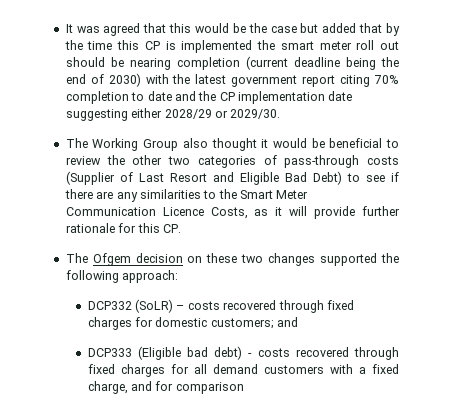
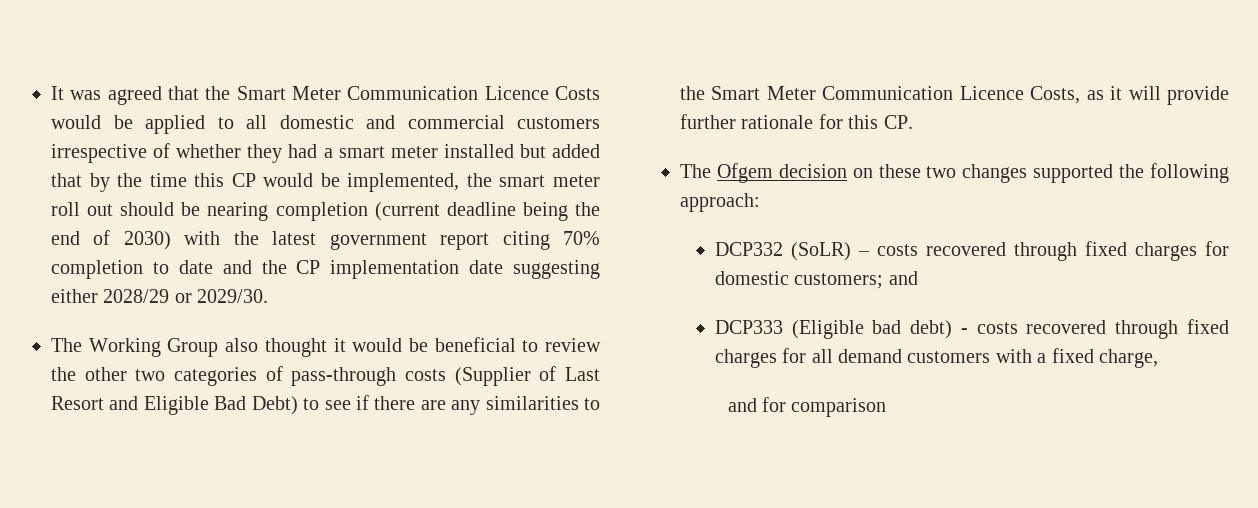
- It was agreed that this would be the case but added that by the time this CP is implemented the smart meter roll out should be nearing completion (current deadline being the end of 2030) with the latest government report citing 70% completion to date and the CP implementation date suggesting either 2028/29 or 2029/30.
+ It was agreed that the Smart Meter Communication Licence Costs would be applied to all domestic and commercial customers irrespective of whether they had a smart meter installed but added that by the time this CP would be implemented, the smart meter roll out should be nearing completion (current deadline being the end of 2030) with the latest government report citing 70% completion to date and the CP implementation date suggesting either 2028/29 or 2029/30.
- DCP333 (Eligible bad debt) - costs recovered through fixed charges for all demand customers with a fixed charge, and for comparison
+ DCP333 (Eligible bad debt) - costs recovered through fixed charges for all demand customers with a fixed charge,
+ and for comparison

